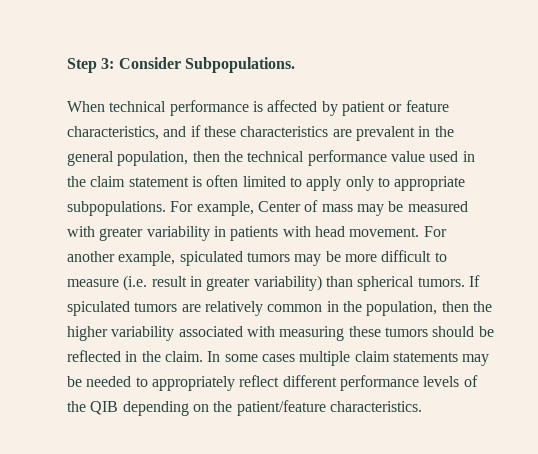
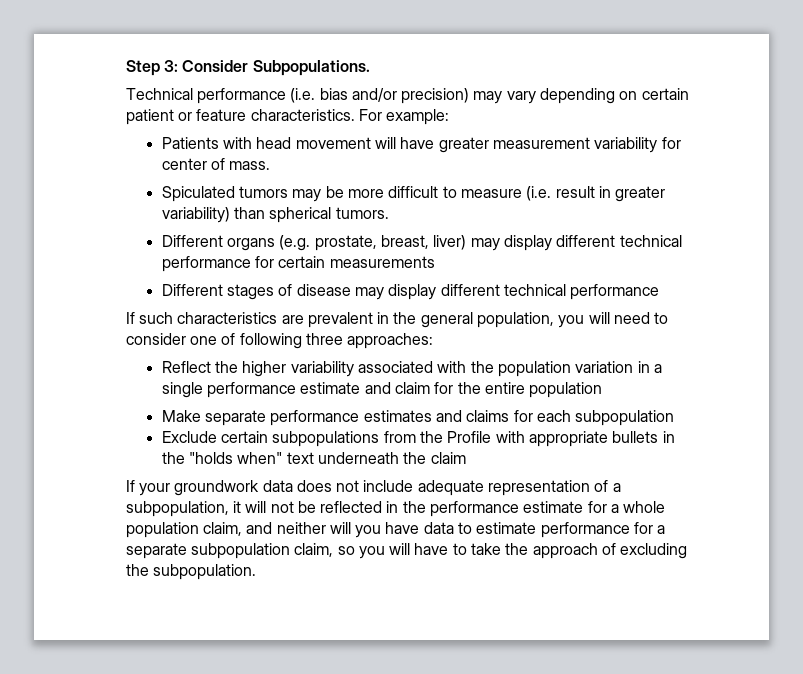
- When technical performance is affected by patient or feature characteristics, and if these characteristics are prevalent in the general population, then the technical performance value used in the claim statement is often limited to apply only to appropriate subpopulations. For example, Center of mass may be measured with greater variability in patients with head movement. For another example, spiculated tumors may be more difficult to measure (i.e. result in greater variability) than spherical tumors. If spiculated tumors are relatively common in the population, then the higher variability associated with measuring these tumors should be reflected in the claim. In some cases multiple claim statements may be needed to appropriately reflect different performance levels of the QIB depending on the patient/feature characteristics.
+ Technical performance (i.e. bias and/or precision) may vary depending on certain patient or feature characteristics. For example:
+ Patients with head movement will have greater measurement variability for center of mass.
+ Spiculated tumors may be more difficult to measure (i.e. result in greater variability) than spherical tumors.
+ Different organs (e.g. prostate, breast, liver) may display different technical performance for certain measurements
+ Different stages of disease may display different technical performance
+ If such characteristics are prevalent in the general population, you will need to consider one of following three approaches:
+ Reflect the higher variability associated with the population variation in a single performance estimate and claim for the entire population
+ Make separate performance estimates and claims for each subpopulation
+ Exclude certain subpopulations from the Profile with appropriate bullets in the "holds when" text underneath the claim
+ If your groundwork data does not include adequate representation of a subpopulation, it will not be reflected in the performance estimate for a whole population claim, and neither will you have data to estimate performance for a separate subpopulation claim, so you will have to take the approach of excluding the subpopulation.

